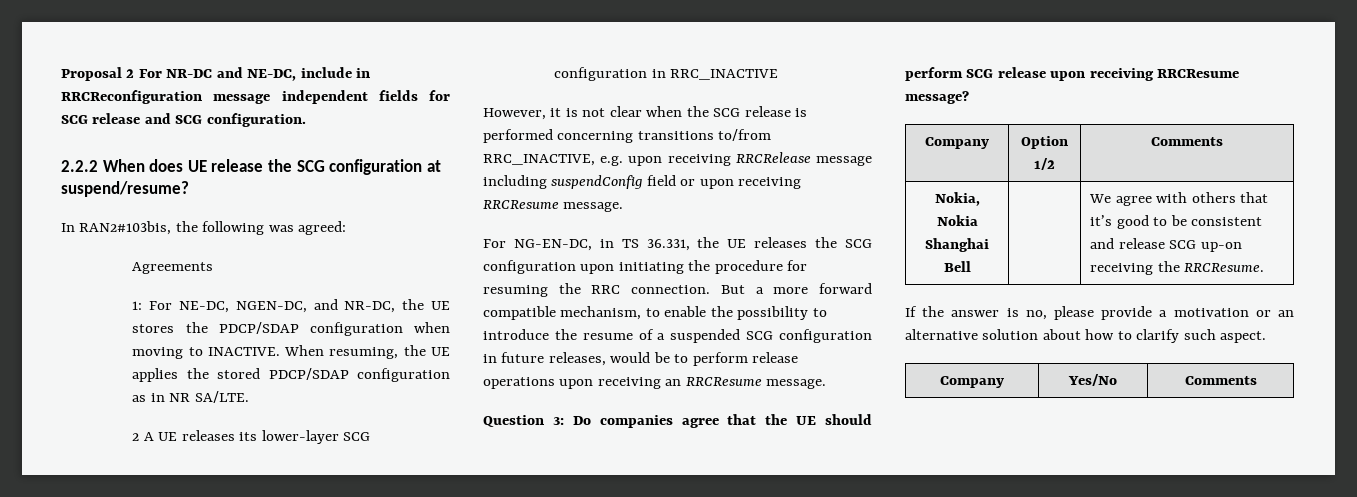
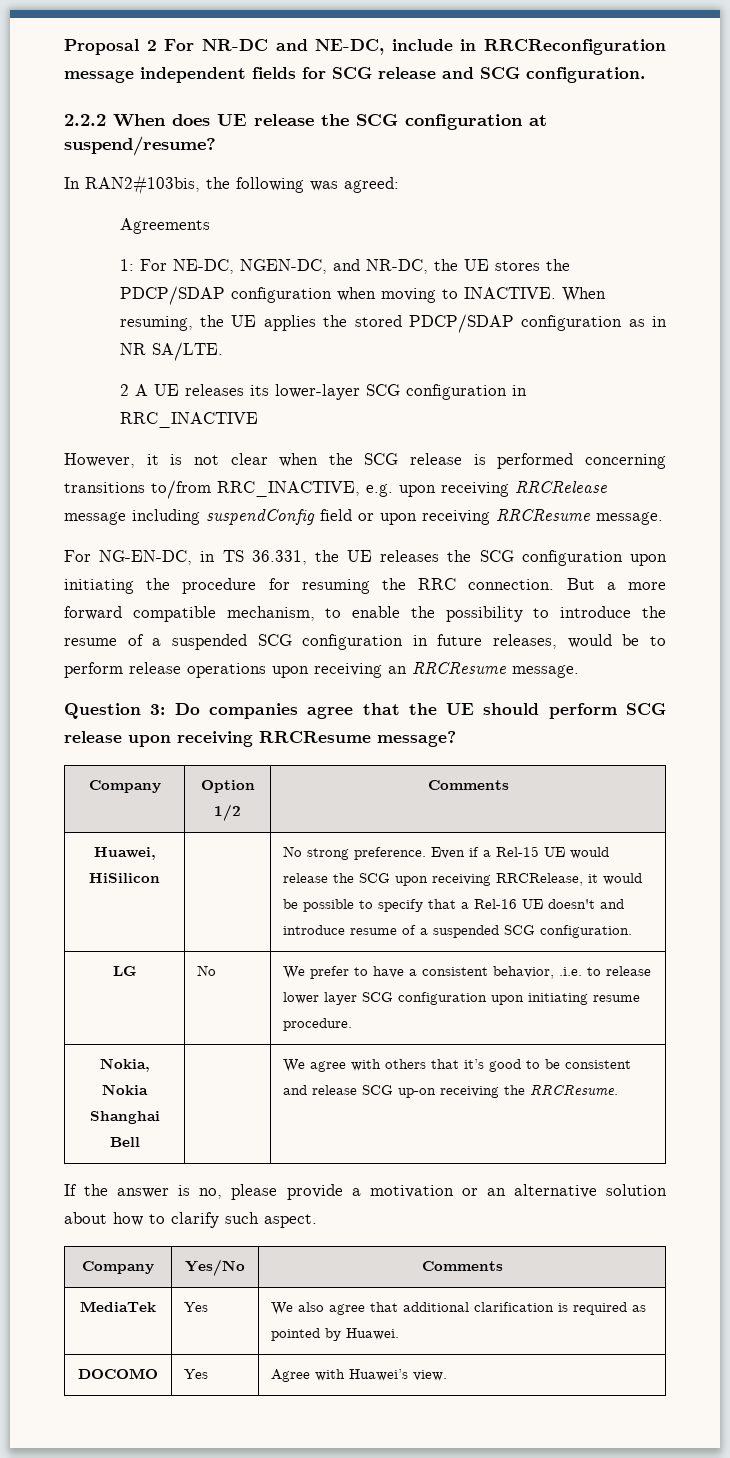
+ Huawei, HiSilicon | | No strong preference. Even if a Rel-15 UE would release the SCG upon receiving RRCRelease, it would be possible to specify that a Rel-16 UE doesn't and introduce resume of a suspended SCG configuration.
+ LG | No | We prefer to have a consistent behavior, .i.e. to release lower layer SCG configuration upon initiating resume procedure.
+ MediaTek | Yes | We also agree that additional clarification is required as pointed by Huawei.
+ DOCOMO | Yes | Agree with Huawei’s view.

